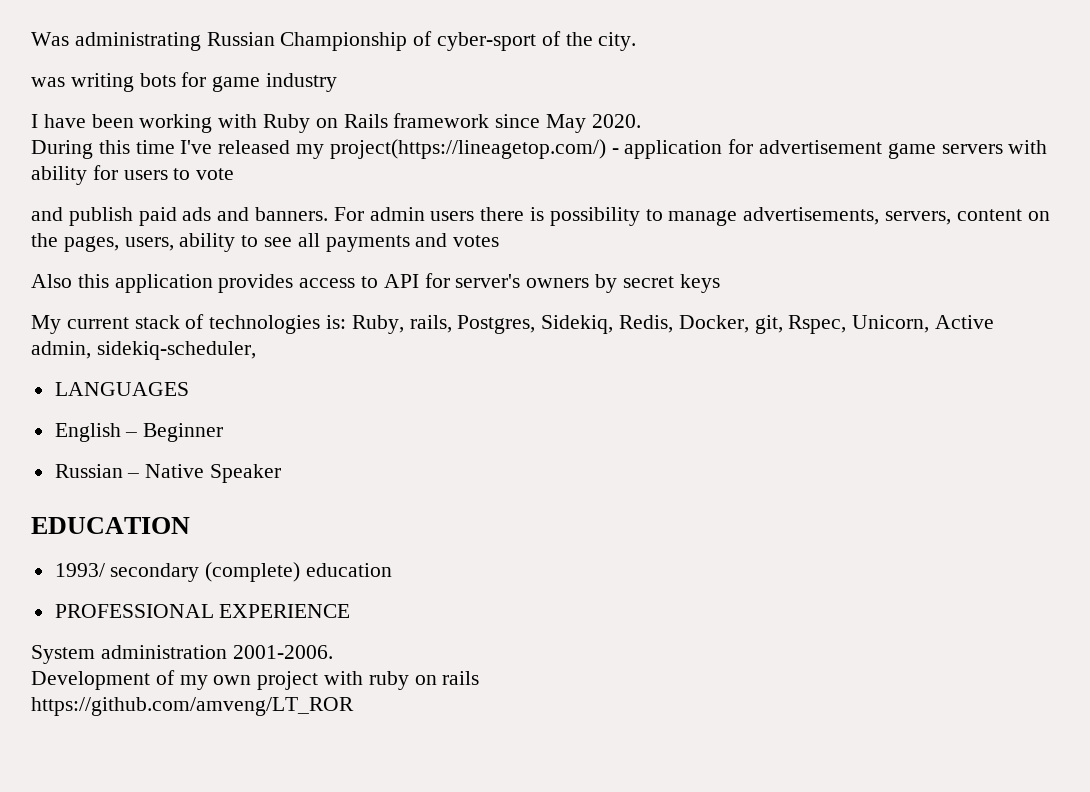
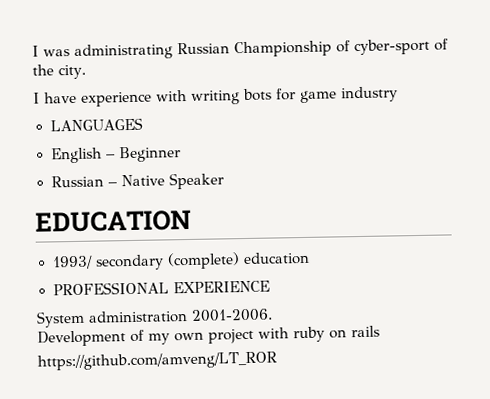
- Was administrating Russian Championship of cyber-sport of the city.
+ I was administrating Russian Championship of cyber-sport of the city.
- was writing bots for game industry
+ I have experience with writing bots for game industry
- I have been working with Ruby on Rails framework since May 2020.
- During this time I've released my project(https://lineagetop.com/) - application for advertisement game servers with ability for users to vote
- and publish paid ads and banners. For admin users there is possibility to manage advertisements, servers, content on the pages, users, ability to see all payments and votes
- Also this application provides access to API for server's owners by secret keys
- My current stack of technologies is: Ruby, rails, Postgres, Sidekiq, Redis, Docker, git, Rspec, Unicorn, Active admin, sidekiq-scheduler,

